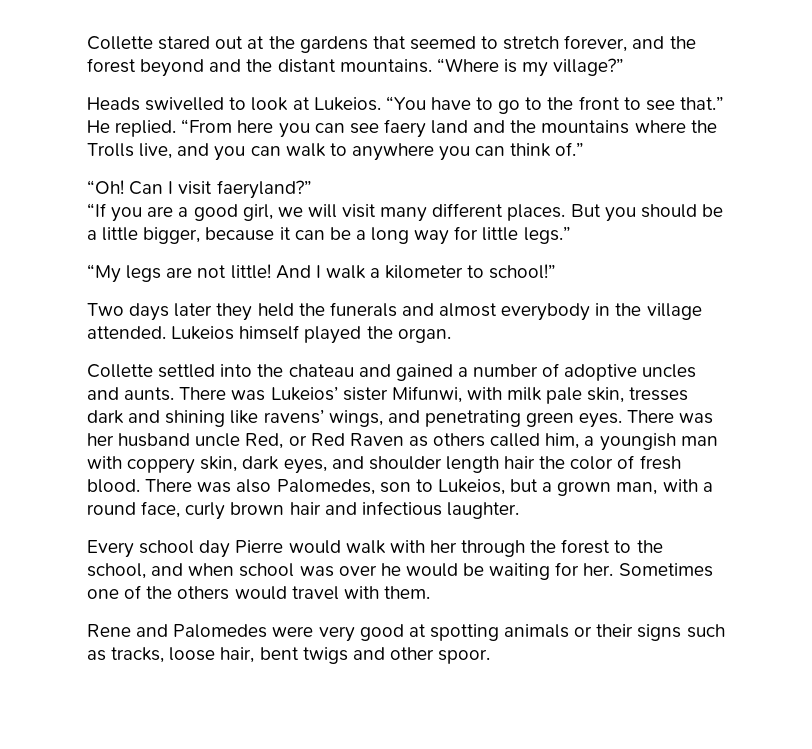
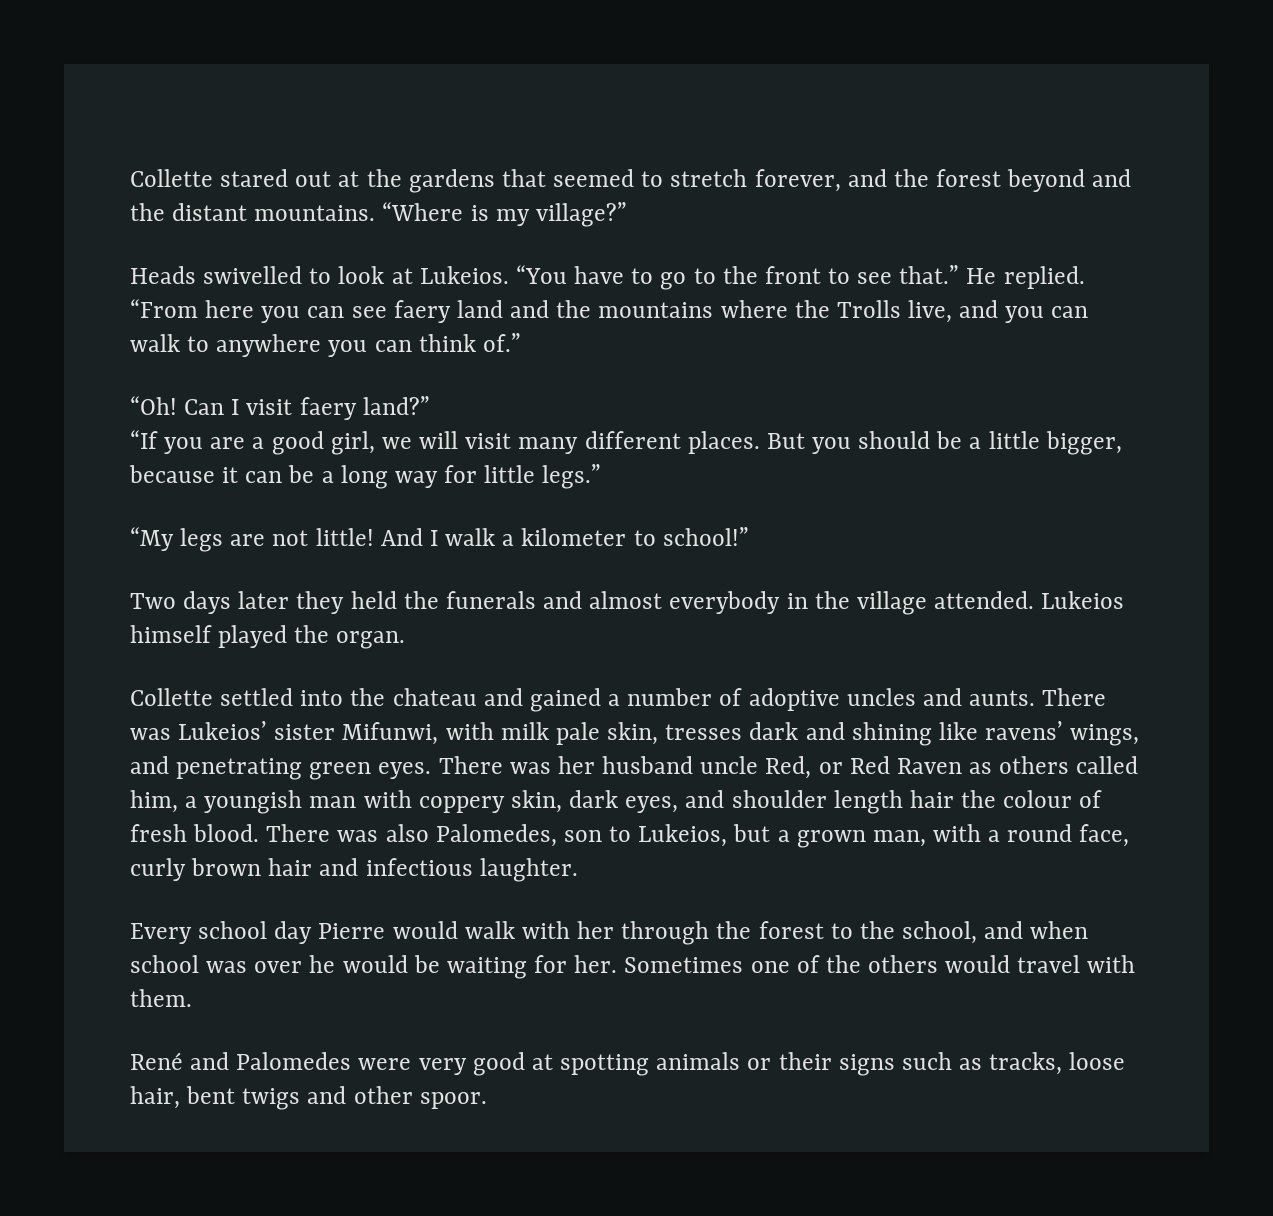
- Can I visit faeryland?”
+ Can I visit faery land?”
- There was her husband uncle Red, or Red Raven as others called him, a youngish man with coppery skin, dark eyes, and shoulder length hair the color of fresh blood.
+ There was her husband uncle Red, or Red Raven as others called him, a youngish man with coppery skin, dark eyes, and shoulder length hair the colour of fresh blood.
- Rene and Palomedes were very good at spotting animals or their signs such as tracks, loose hair, bent twigs and other spoor.
+ René and Palomedes were very good at spotting animals or their signs such as tracks, loose hair, bent twigs and other spoor.

